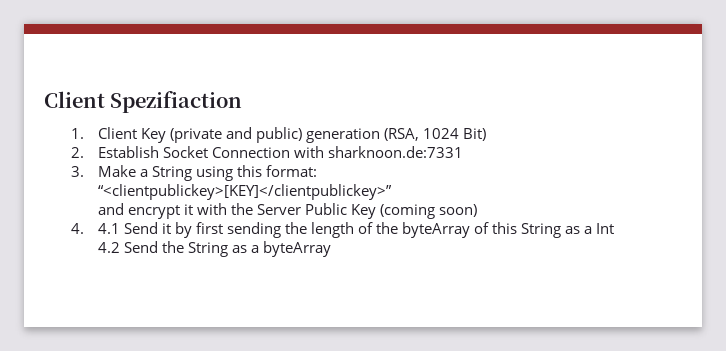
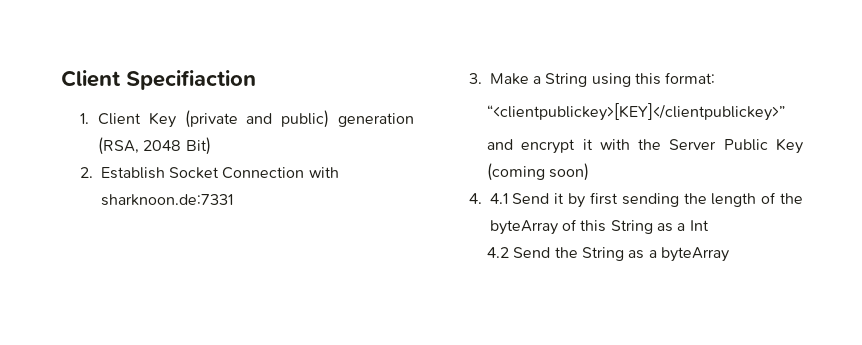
- Client Spezifiaction
+ Client Specifiaction
- 1. Client Key (private and public) generation (RSA, 1024 Bit)
+ 1. Client Key (private and public) generation (RSA, 2048 Bit)

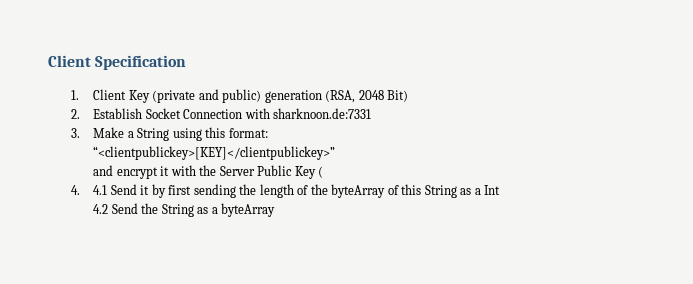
- Client Specifiaction
+ Client Specification
- and encrypt it with the Server Public Key (coming soon)
+ and encrypt it with the Server Public Key (

